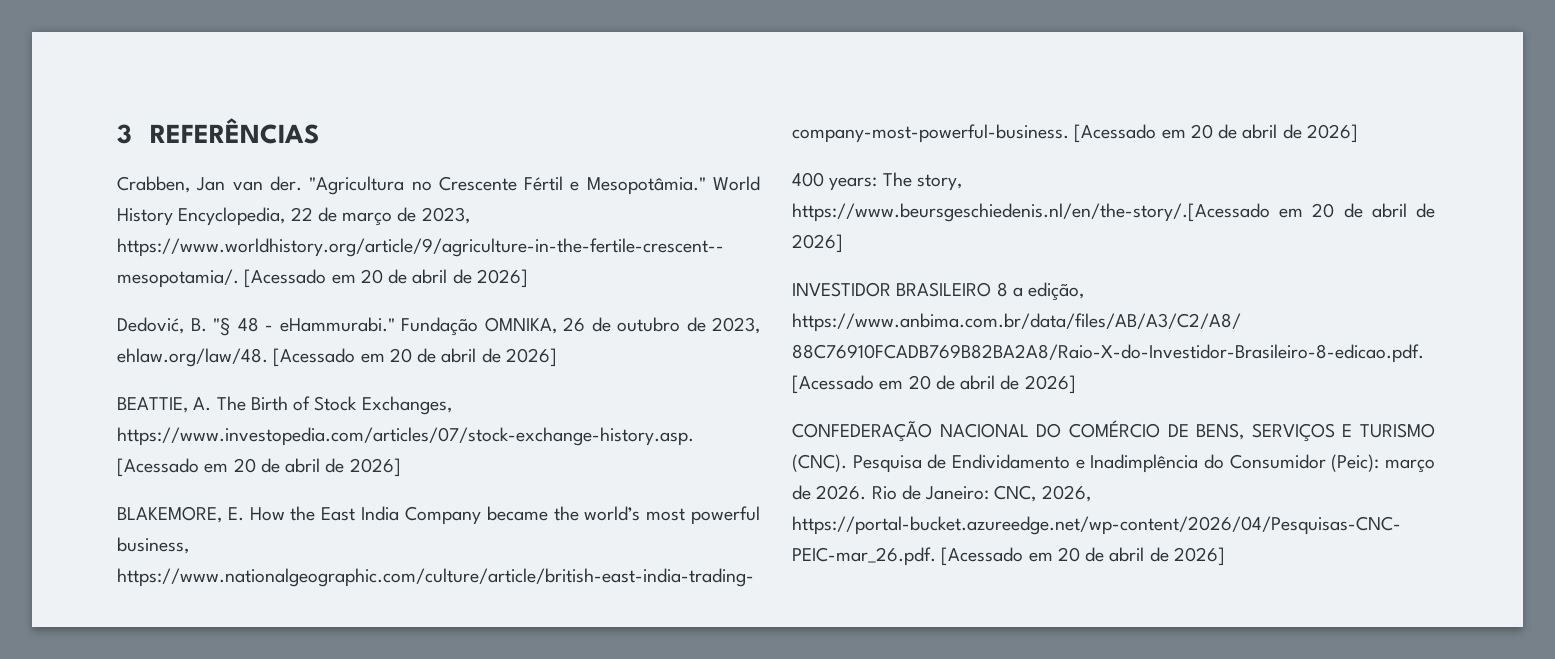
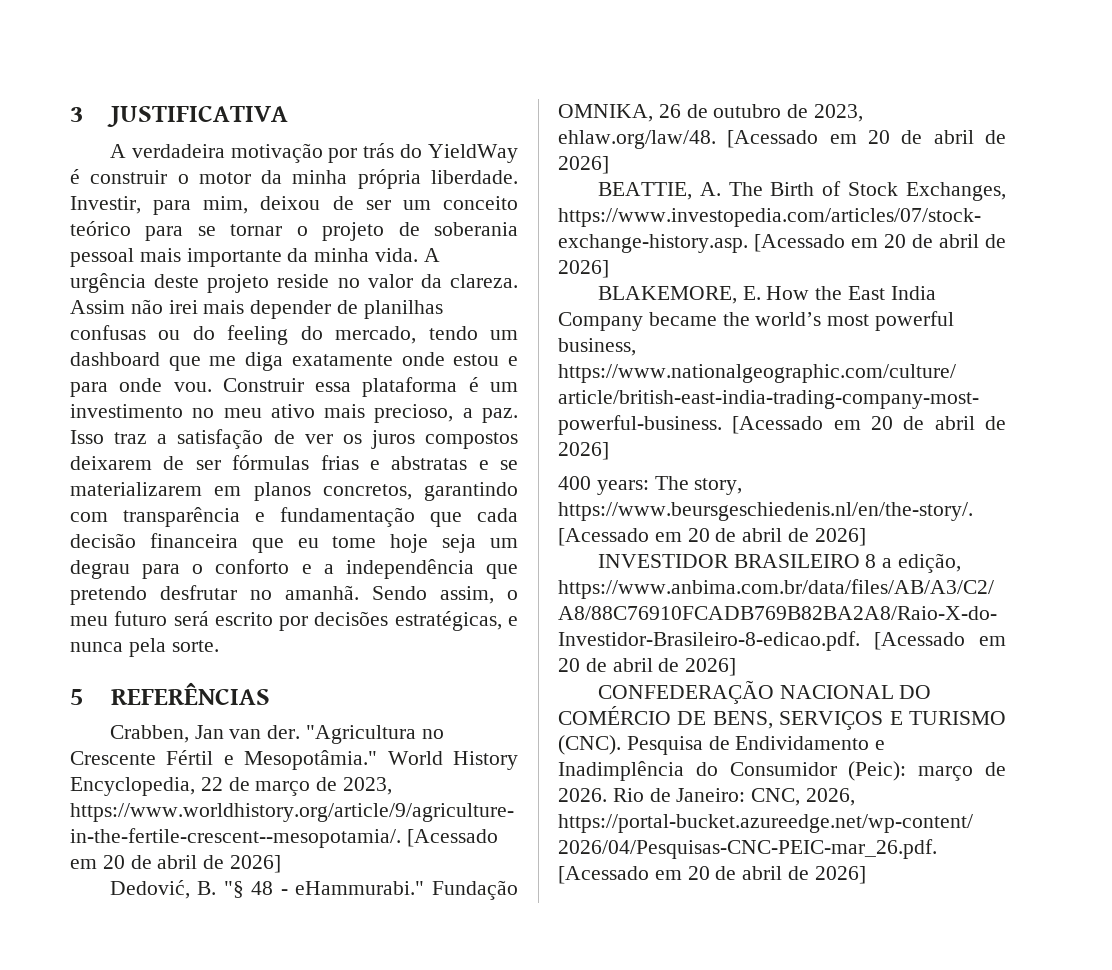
- 3 REFERÊNCIAS
+ 3 JUSTIFICATIVA
+ A verdadeira motivação por trás do YieldWay é construir o motor da minha própria liberdade. Investir, para mim, deixou de ser um conceito teórico para se tornar o projeto de soberania pessoal mais importante da minha vida. A urgência deste projeto reside no valor da clareza. Assim não irei mais depender de planilhas confusas ou do feeling do mercado, tendo um dashboard que me diga exatamente onde estou e para onde vou. Construir essa plataforma é um investimento no meu ativo mais precioso, a paz. Isso traz a satisfação de ver os juros compostos deixarem de ser fórmulas frias e abstratas e se materializarem em planos concretos, garantindo com transparência e fundamentação que cada decisão financeira que eu tome hoje seja um degrau para o conforto e a independência que pretendo desfrutar no amanhã. Sendo assim, o meu futuro será escrito por decisões estratégicas, e nunca pela sorte.
+ 5 REFERÊNCIAS

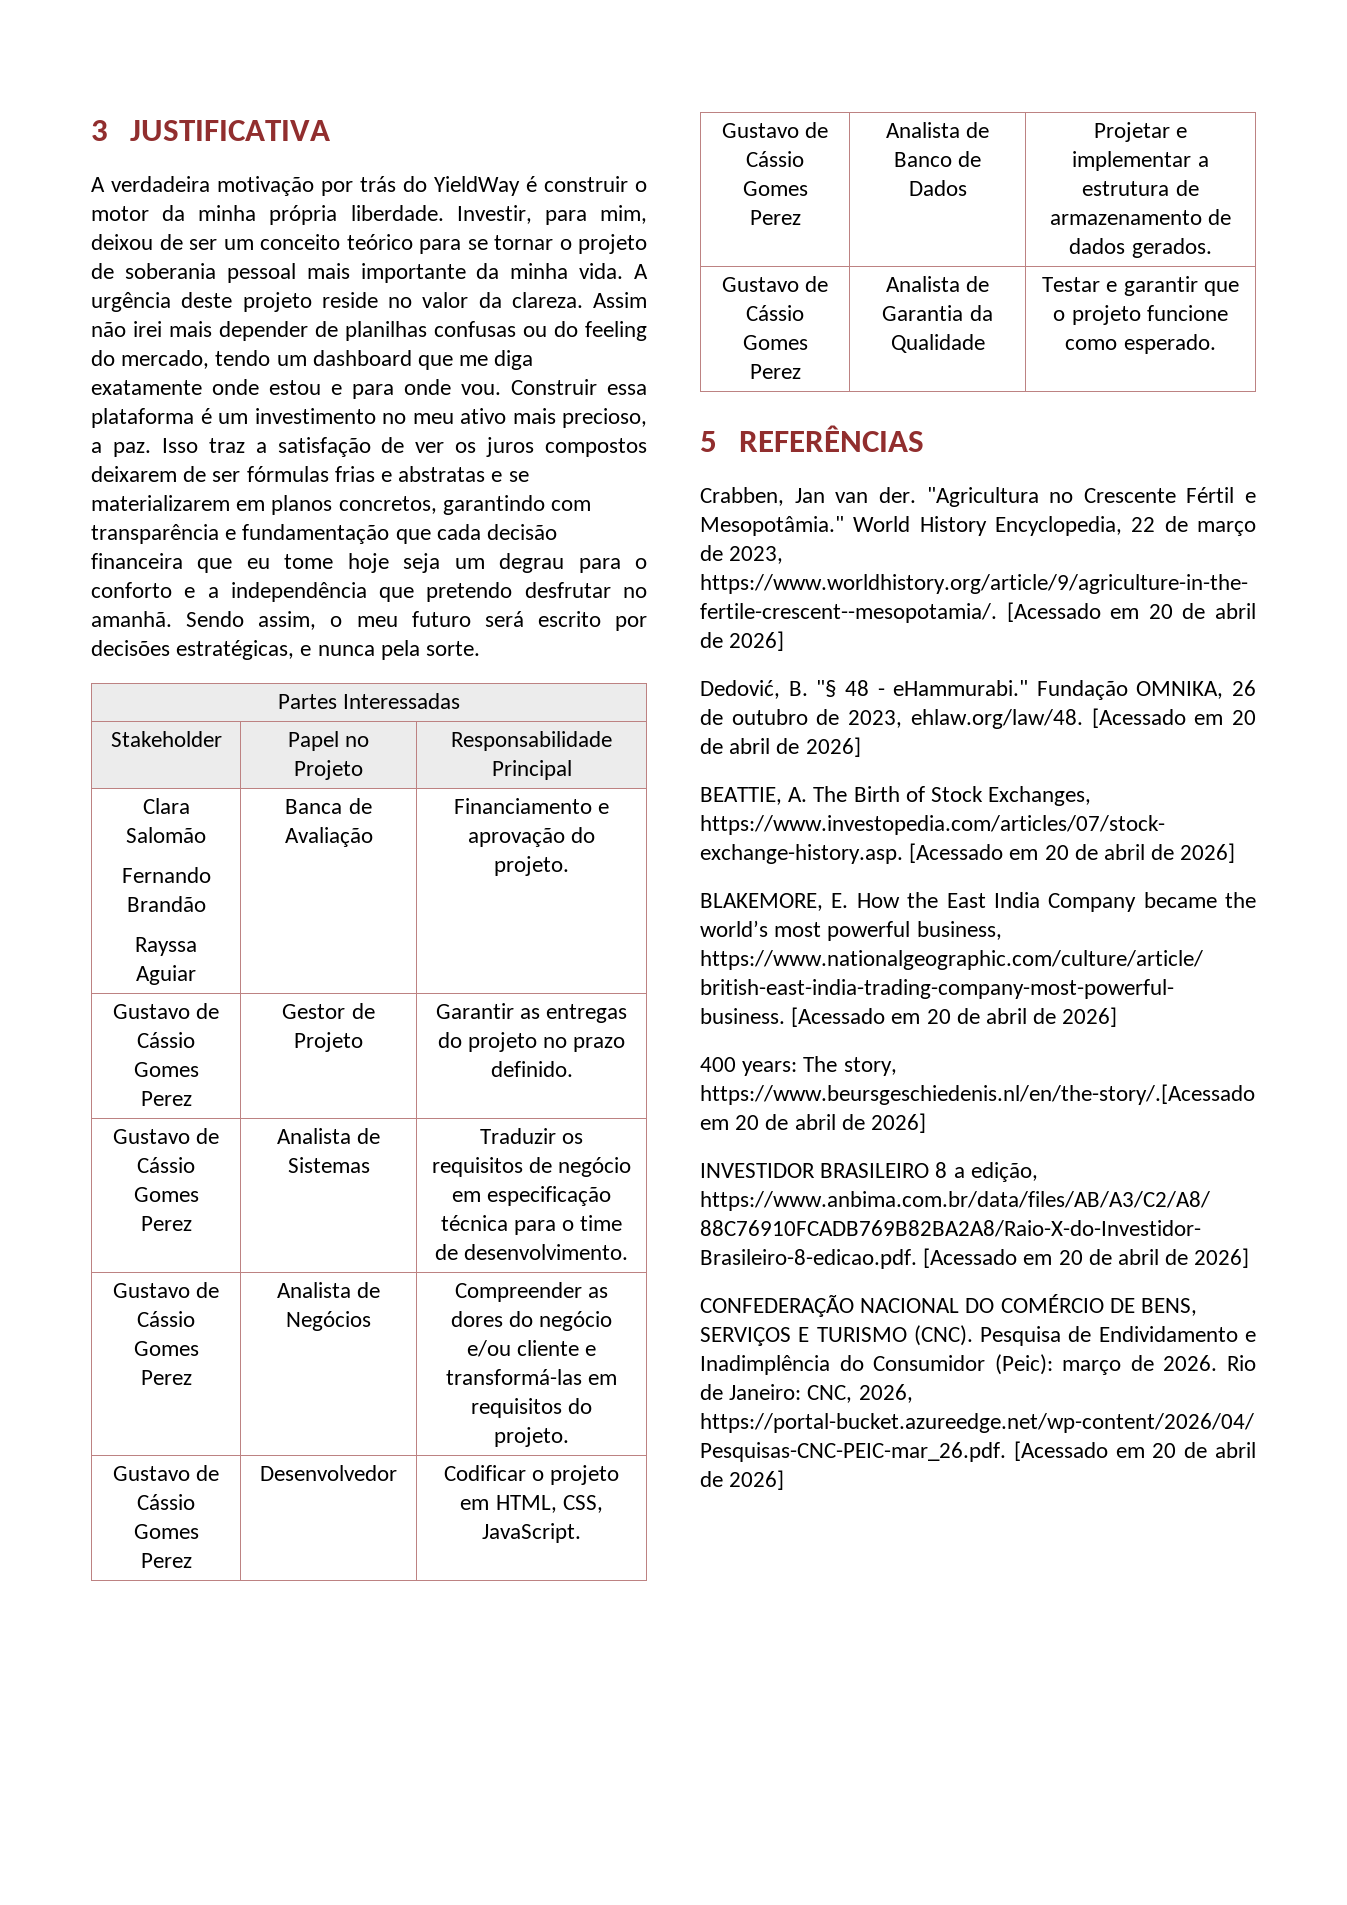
+ Partes Interessadas
+ Stakeholder | Papel no Projeto | Responsabilidade Principal
+ Clara Salomão
+ Fernando Brandão
+ Rayssa Aguiar | Banca de Avaliação | Financiamento e aprovação do projeto.
+ Gustavo de Cássio Gomes Perez | Gestor de Projeto | Garantir as entregas do projeto no prazo definido.
+ Gustavo de Cássio Gomes Perez | Analista de Sistemas | Traduzir os requisitos de negócio em especificação técnica para o time de desenvolvimento.
+ Gustavo de Cássio Gomes Perez | Analista de Negócios | Compreender as dores do negócio e/ou cliente e transformá-las em requisitos do projeto.
+ Gustavo de Cássio Gomes Perez | Desenvolvedor | Codificar o projeto em HTML, CSS, JavaScript.
+ Gustavo de Cássio Gomes Perez | Analista de Banco de Dados | Projetar e implementar a estrutura de armazenamento de dados gerados.
+ Gustavo de Cássio Gomes Perez | Analista de Garantia da Qualidade | Testar e garantir que o projeto funcione como esperado.

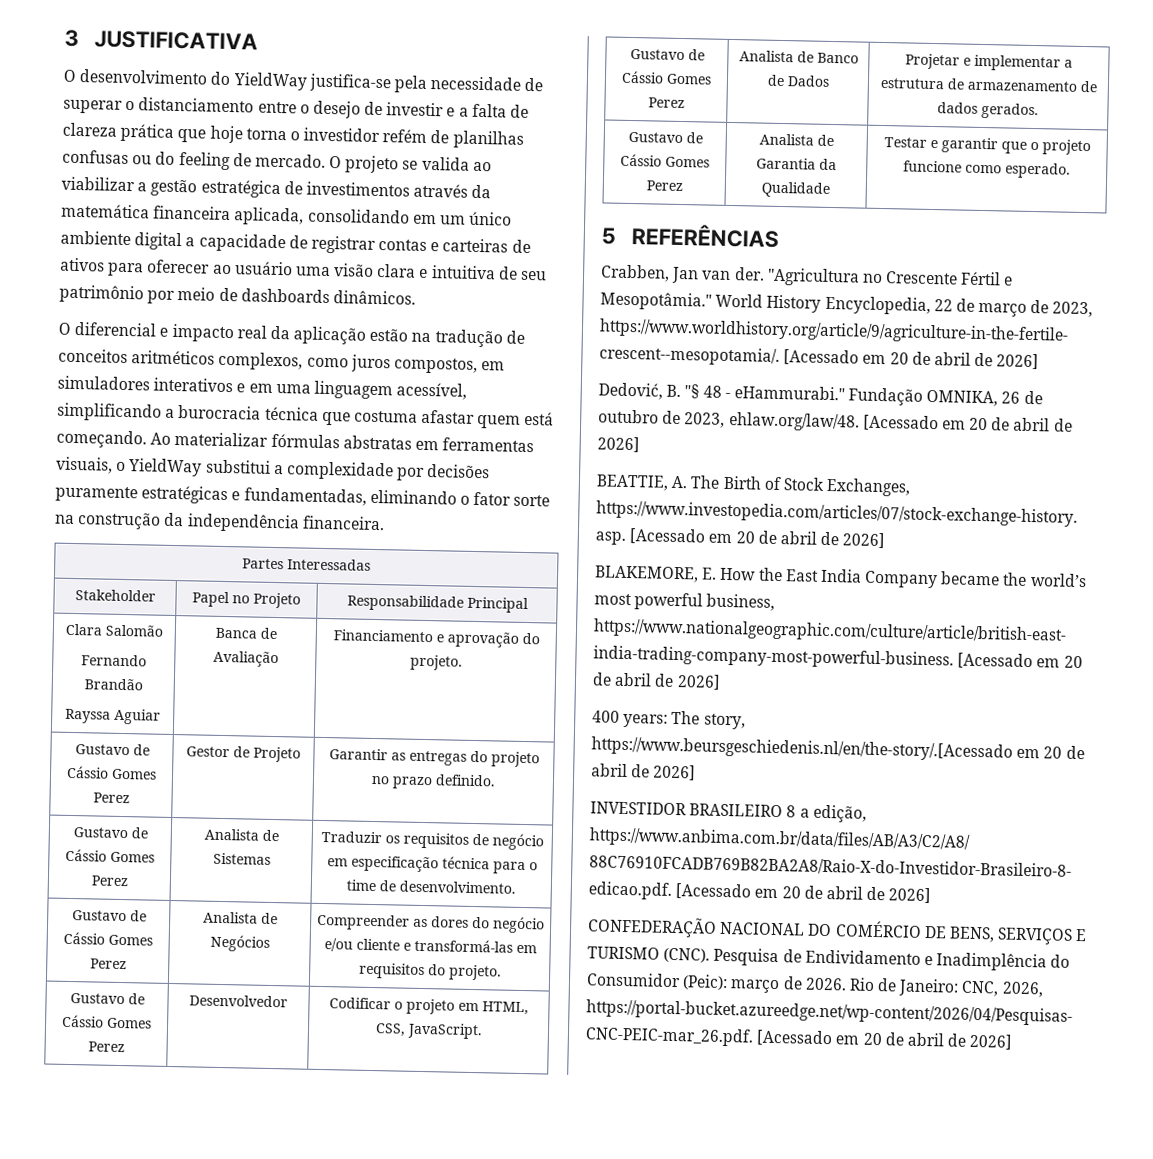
- A verdadeira motivação por trás do YieldWay é construir o motor da minha própria liberdade. Investir, para mim, deixou de ser um conceito teórico para se tornar o projeto de soberania pessoal mais importante da minha vida. A urgência deste projeto reside no valor da clareza. Assim não irei mais depender de planilhas confusas ou do feeling do mercado, tendo um dashboard que me diga exatamente onde estou e para onde vou. Construir essa plataforma é um investimento no meu ativo mais precioso, a paz. Isso traz a satisfação de ver os juros compostos deixarem de ser fórmulas frias e abstratas e se materializarem em planos concretos, garantindo com transparência e fundamentação que cada decisão financeira que eu tome hoje seja um degrau para o conforto e a independência que pretendo desfrutar no amanhã. Sendo assim, o meu futuro será escrito por decisões estratégicas, e nunca pela sorte.
+ O desenvolvimento do YieldWay justifica-se pela necessidade de superar o distanciamento entre o desejo de investir e a falta de clareza prática que hoje torna o investidor refém de planilhas confusas ou do feeling de mercado. O projeto se valida ao viabilizar a gestão estratégica de investimentos através da matemática financeira aplicada, consolidando em um único ambiente digital a capacidade de registrar contas e carteiras de ativos para oferecer ao usuário uma visão clara e intuitiva de seu patrimônio por meio de dashboards dinâmicos.
+ O diferencial e impacto real da aplicação estão na tradução de conceitos aritméticos complexos, como juros compostos, em simuladores interativos e em uma linguagem acessível, simplificando a burocracia técnica que costuma afastar quem está começando. Ao materializar fórmulas abstratas em ferramentas visuais, o YieldWay substitui a complexidade por decisões puramente estratégicas e fundamentadas, eliminando o fator sorte na construção da independência financeira.

